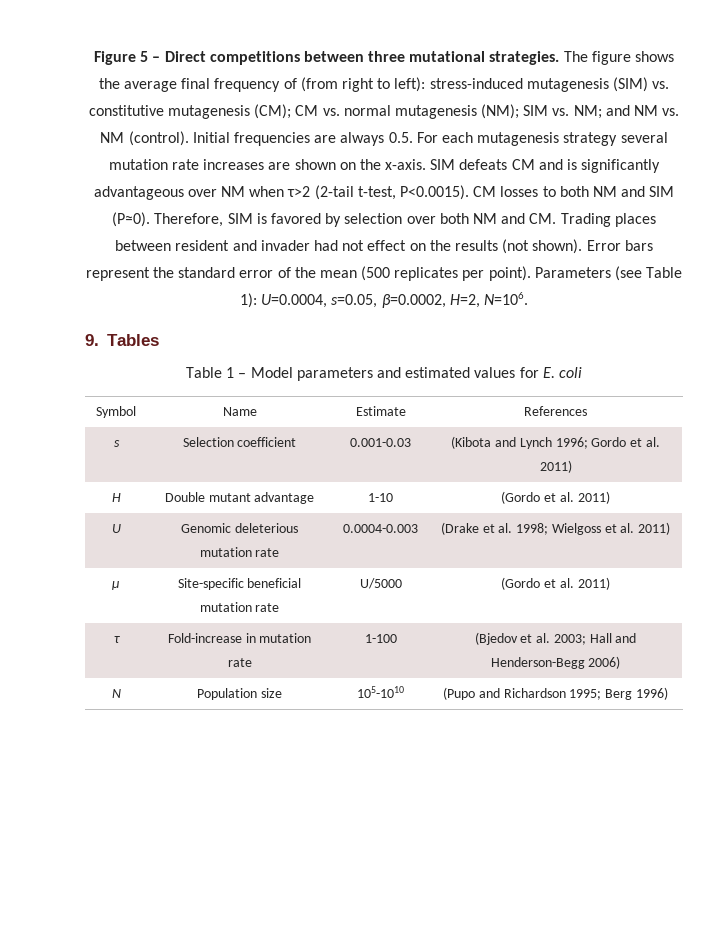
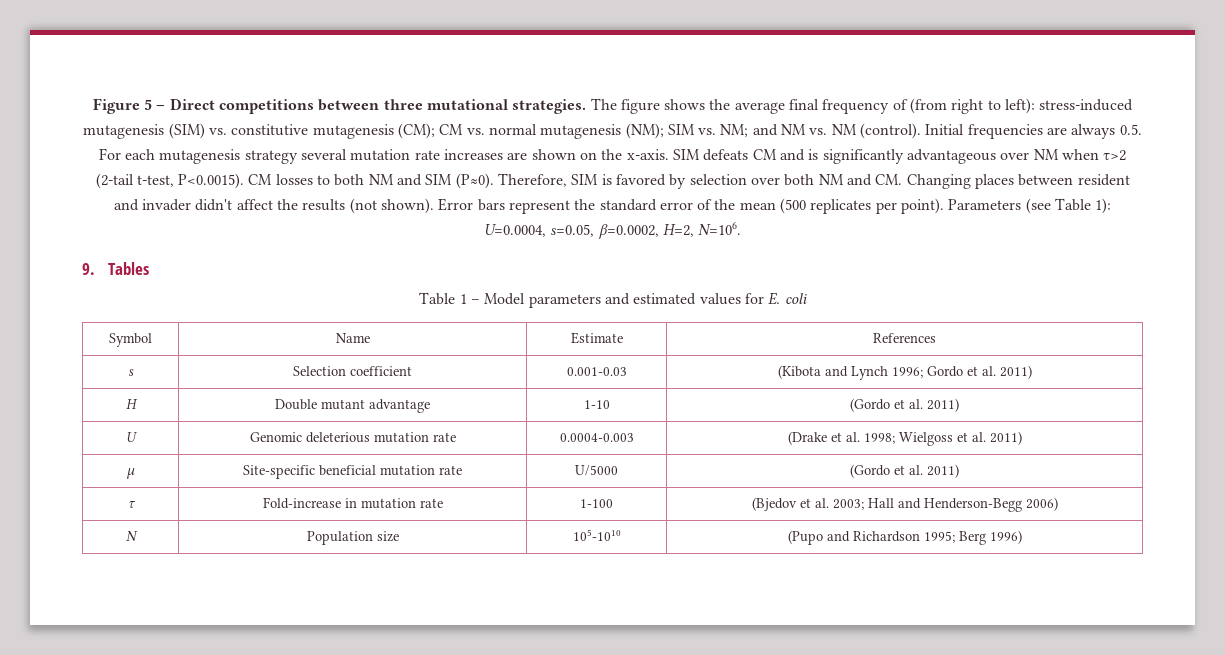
- Therefore, SIM is favored by selection over both NM and CM. Trading places between resident and invader had not effect on the results (not shown).
+ Therefore, SIM is favored by selection over both NM and CM. Changing places between resident and invader didn't affect the results (not shown).

